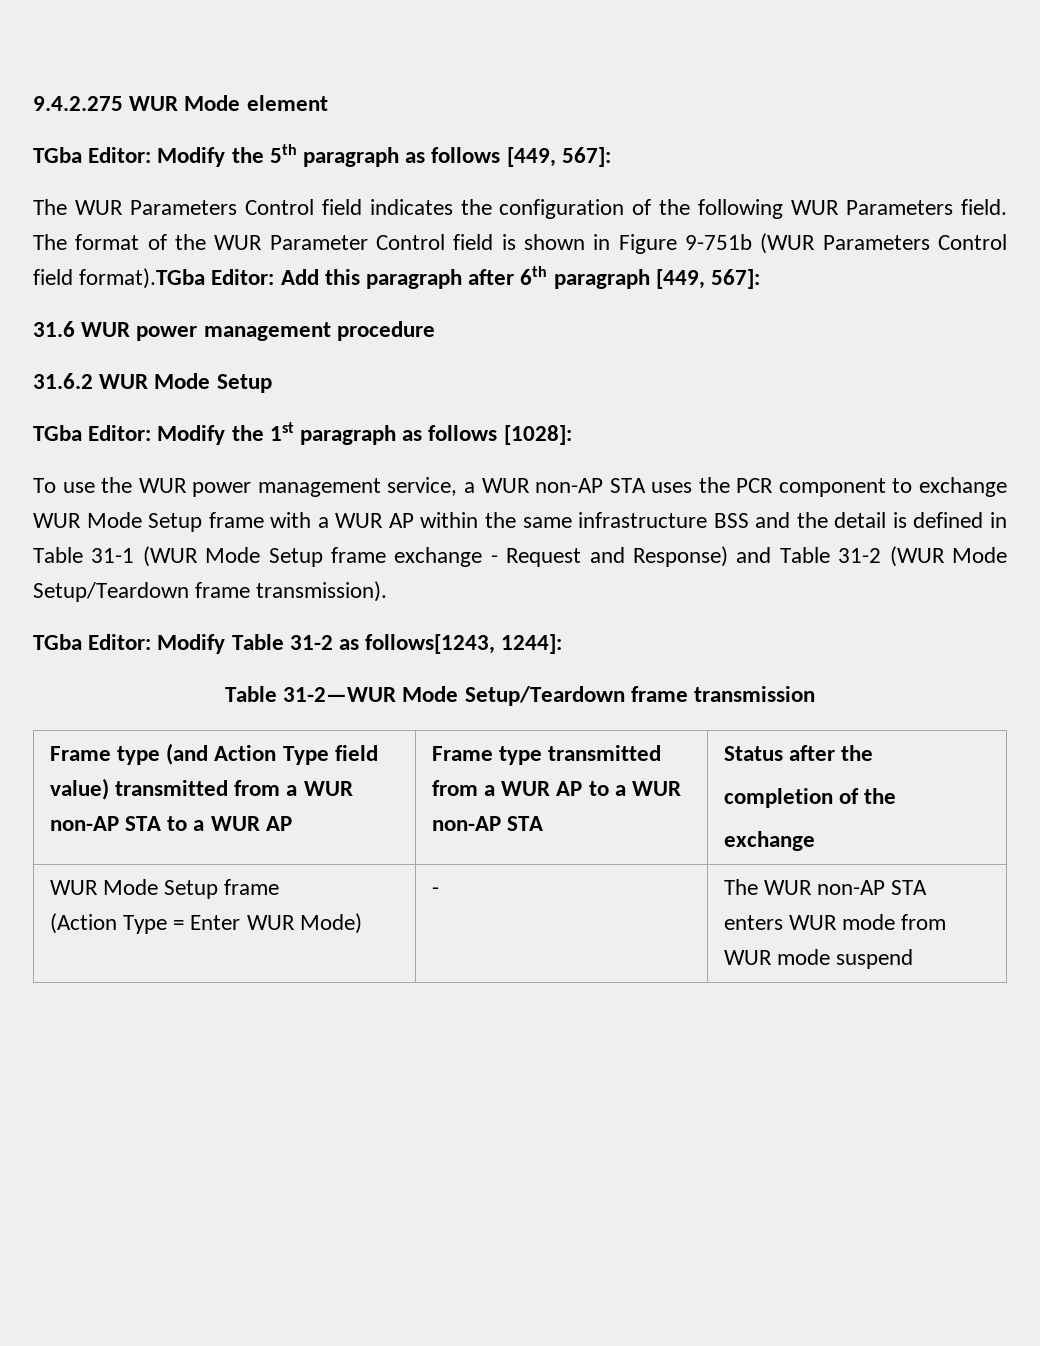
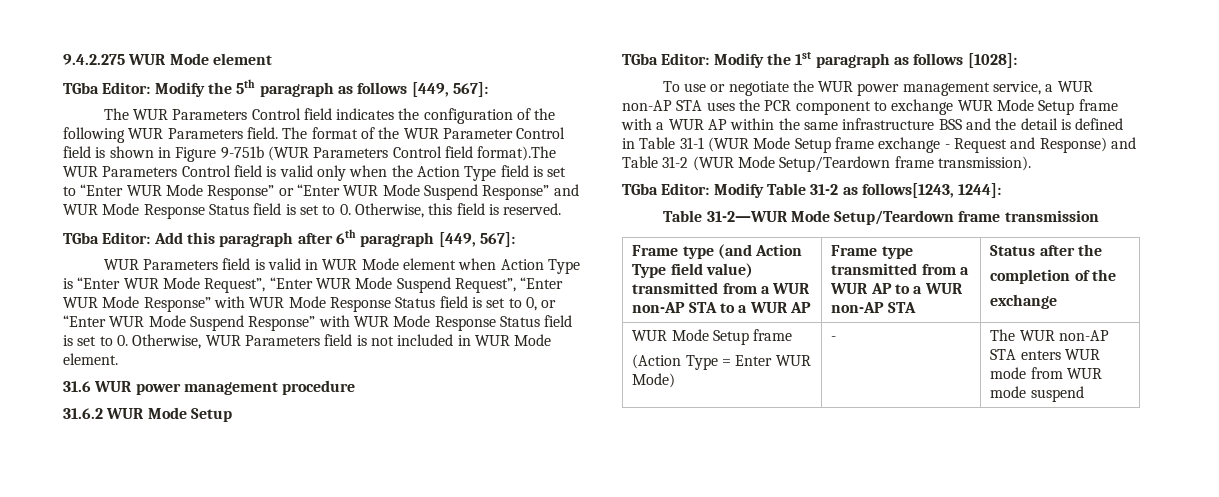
- The format of the WUR Parameter Control field is shown in Figure 9-751b (WUR Parameters Control field format).TGba Editor: Add this paragraph after 6th paragraph [449, 567]:
+ The format of the WUR Parameter Control field is shown in Figure 9-751b (WUR Parameters Control field format).The WUR Parameters Control field is valid only when the Action Type field is set to “Enter WUR Mode Response” or “Enter WUR Mode Suspend Response” and WUR Mode Response Status field is set to 0. Otherwise, this field is reserved.
+ TGba Editor: Add this paragraph after 6th paragraph [449, 567]:
+ WUR Parameters field is valid in WUR Mode element when Action Type is “Enter WUR Mode Request”, “Enter WUR Mode Suspend Request”, “Enter WUR Mode Response” with WUR Mode Response Status field is set to 0, or “Enter WUR Mode Suspend Response” with WUR Mode Response Status field is set to 0. Otherwise, WUR Parameters field is not included in WUR Mode element.
- To use the WUR power management service, a WUR non-AP STA uses the PCR component to exchange WUR Mode Setup frame with a WUR AP within the same infrastructure BSS and the detail is defined in Table 31-1 (WUR Mode Setup frame exchange - Request and Response) and Table 31-2 (WUR Mode Setup/Teardown frame transmission).
+ To use or negotiate the WUR power management service, a WUR non-AP STA uses the PCR component to exchange WUR Mode Setup frame with a WUR AP within the same infrastructure BSS and the detail is defined in Table 31-1 (WUR Mode Setup frame exchange - Request and Response) and Table 31-2 (WUR Mode Setup/Teardown frame transmission).

